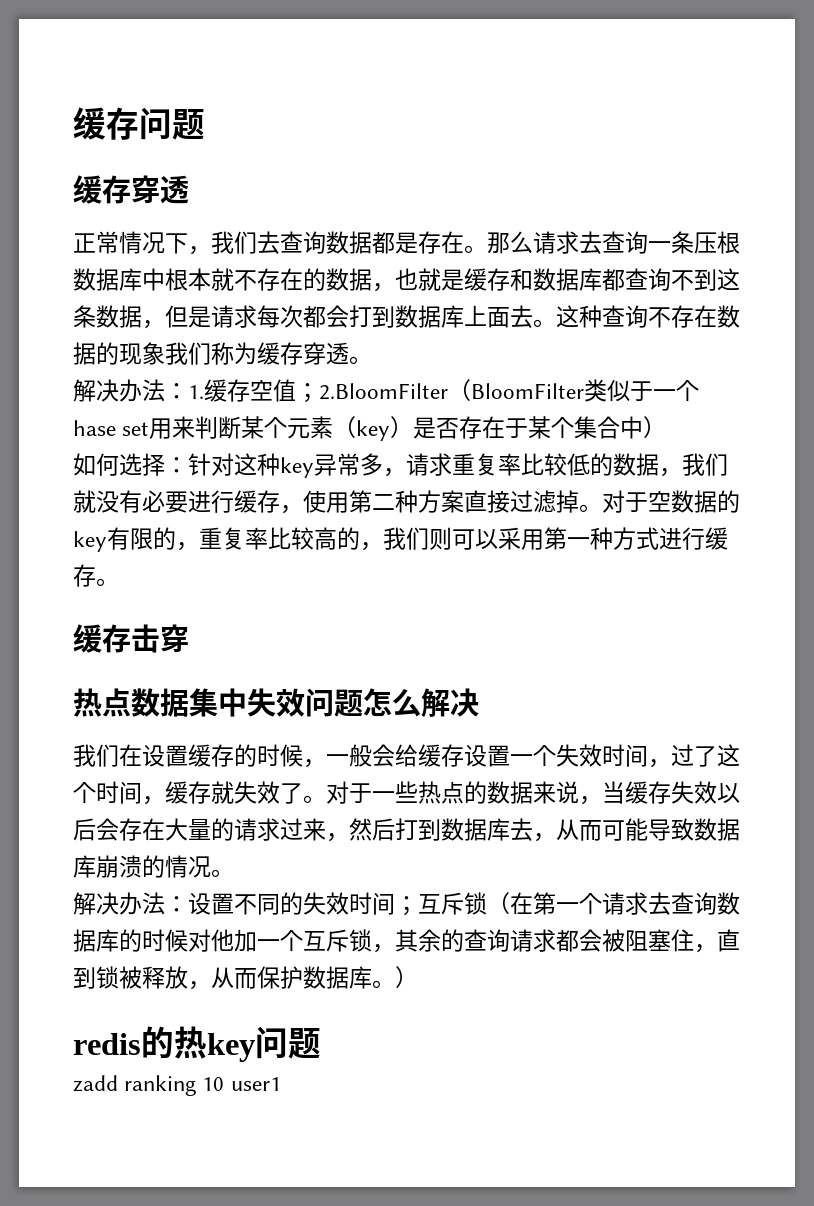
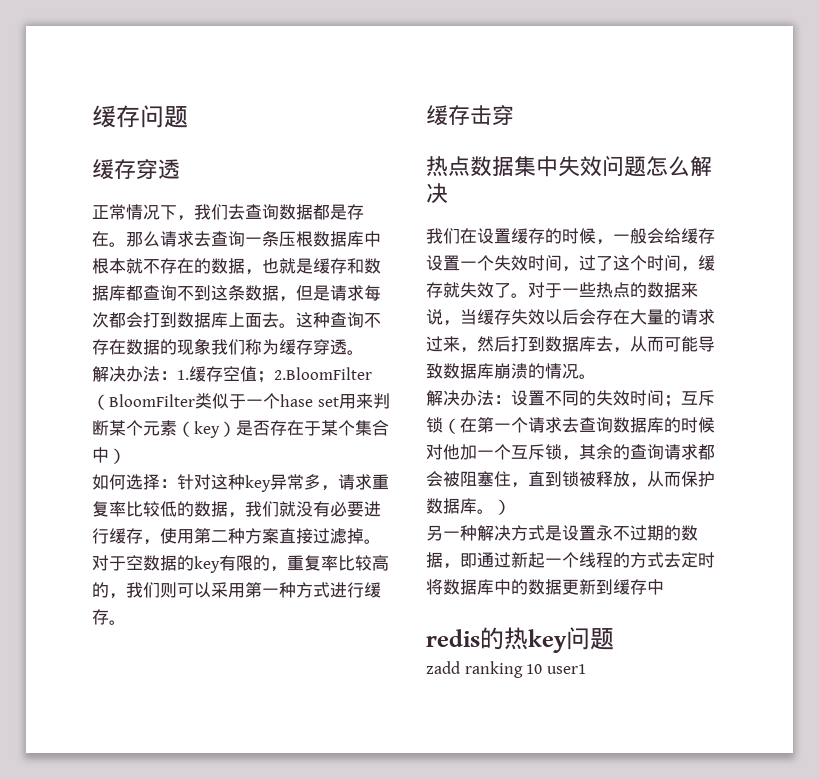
+ 另一种解决方式是设置永不过期的数据，即通过新起一个线程的方式去定时将数据库中的数据更新到缓存中

